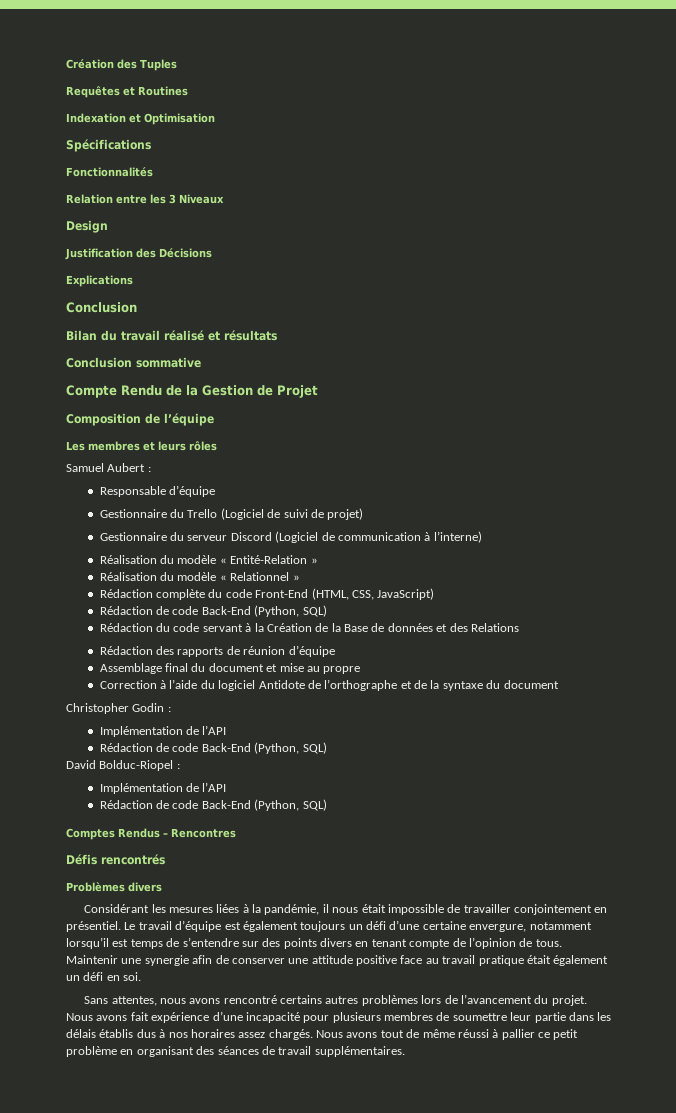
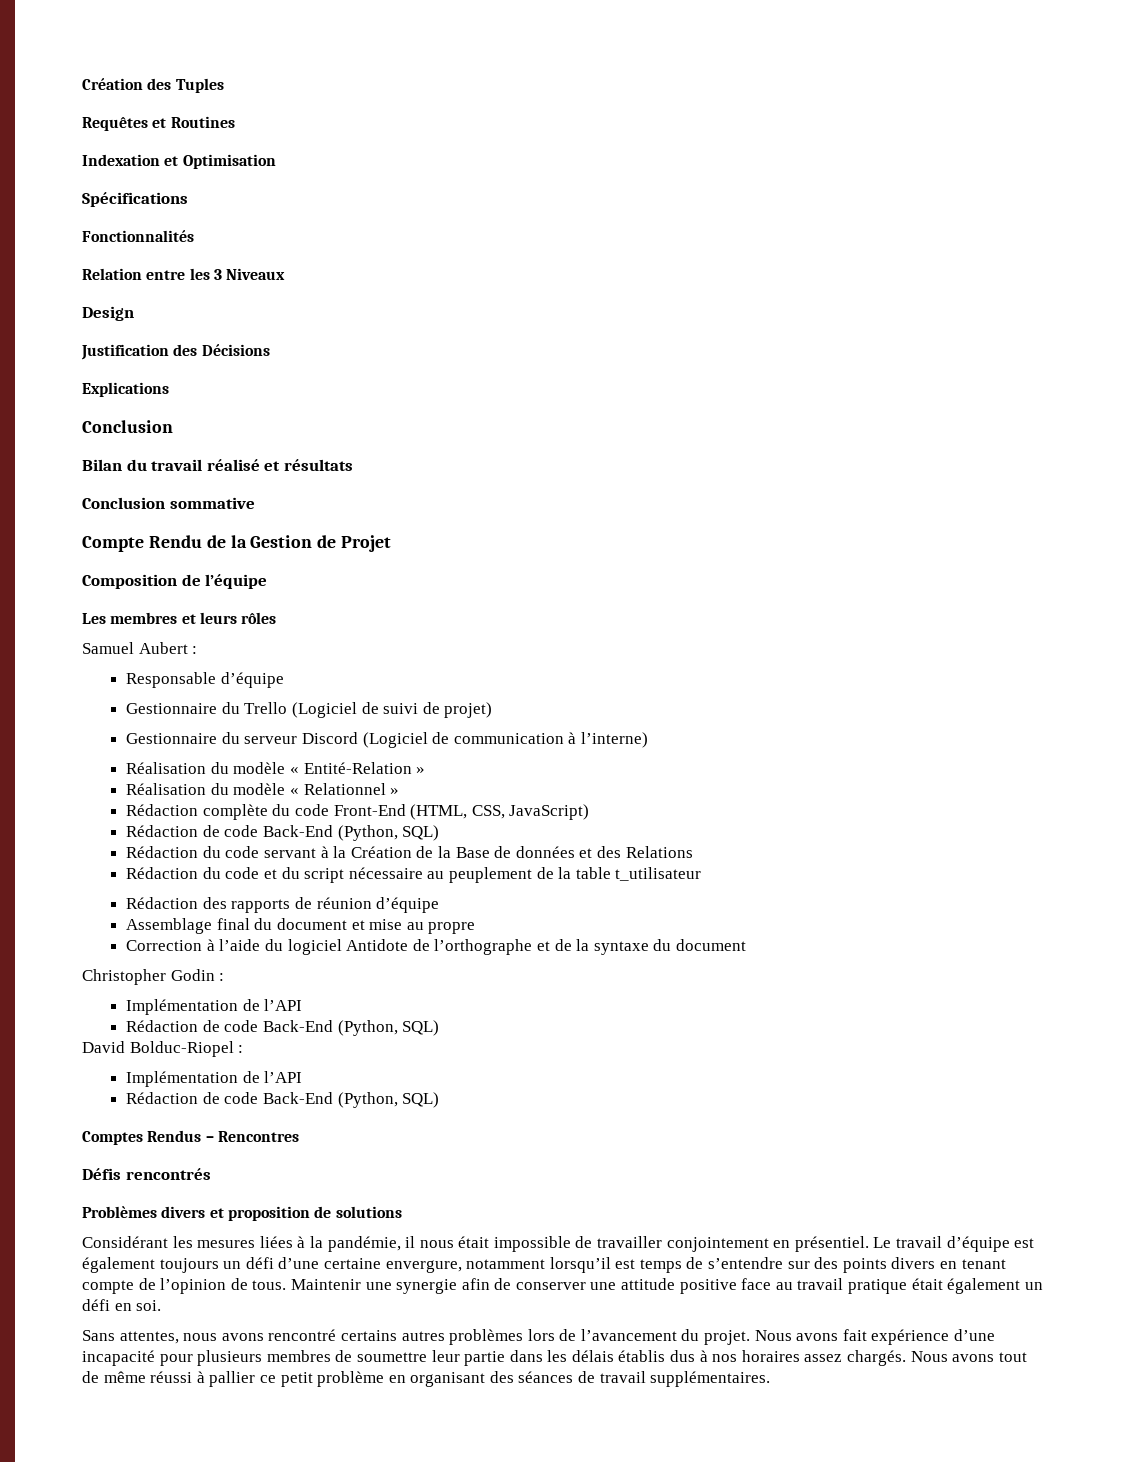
+ Rédaction du code et du script nécessaire au peuplement de la table t_utilisateur
- Problèmes divers
+ Problèmes divers et proposition de solutions

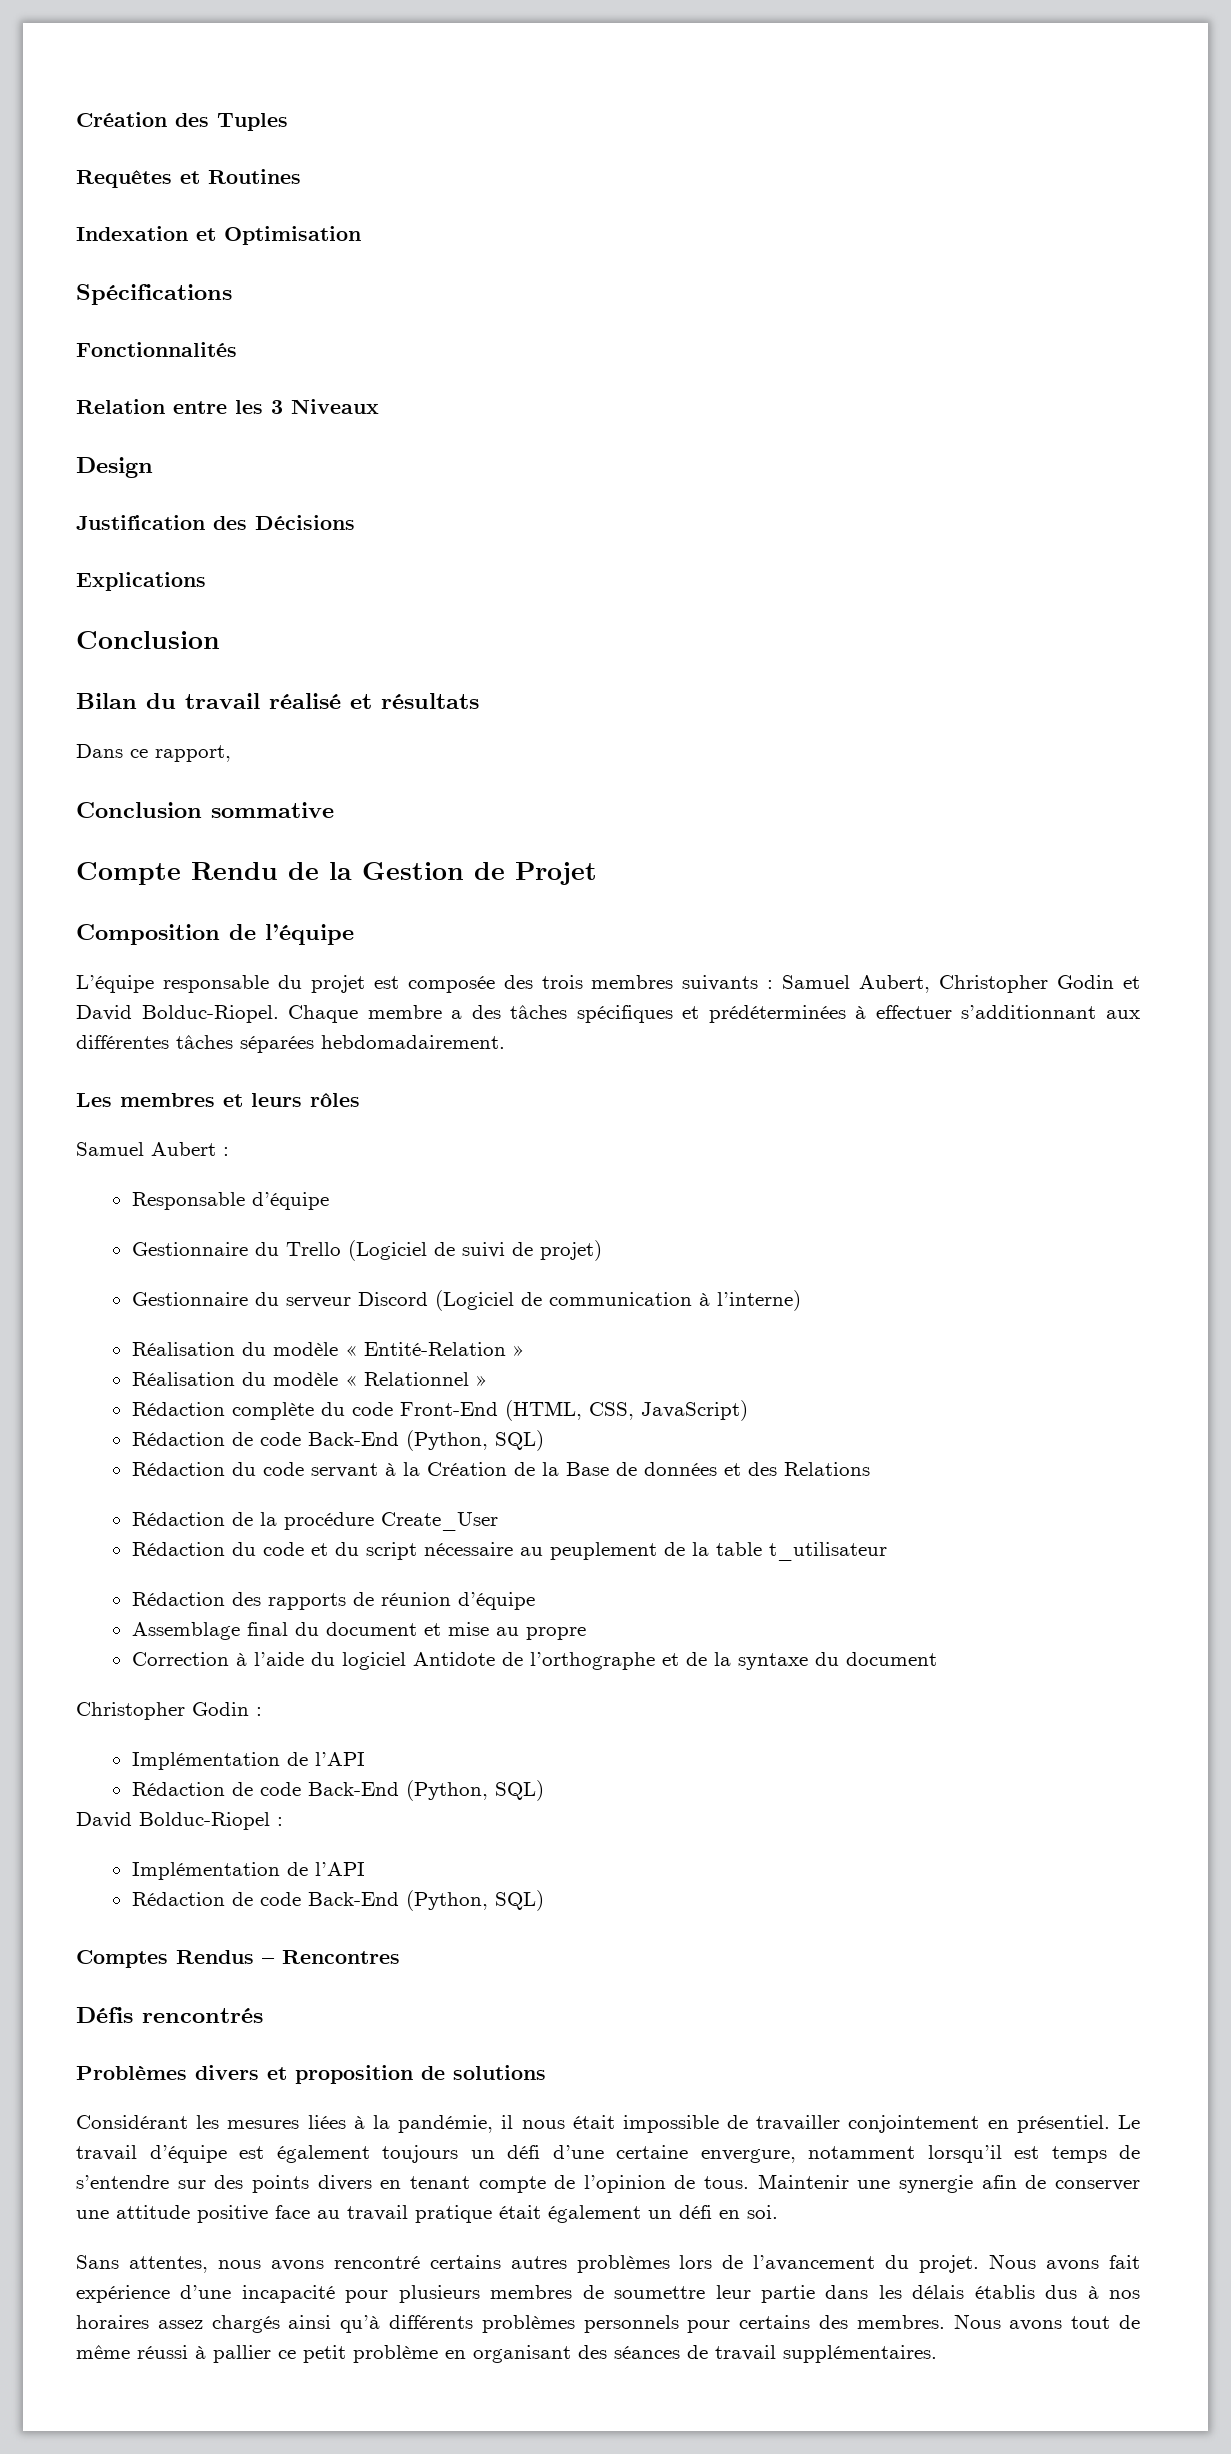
+ Dans ce rapport,
+ L’équipe responsable du projet est composée des trois membres suivants : Samuel Aubert, Christopher Godin et David Bolduc-Riopel. Chaque membre a des tâches spécifiques et prédéterminées à effectuer s’additionnant aux différentes tâches séparées hebdomadairement.
+ Rédaction de la procédure Create_User
- Nous avons fait expérience d’une incapacité pour plusieurs membres de soumettre leur partie dans les délais établis dus à nos horaires assez chargés.
+ Nous avons fait expérience d’une incapacité pour plusieurs membres de soumettre leur partie dans les délais établis dus à nos horaires assez chargés ainsi qu’à différents problèmes personnels pour certains des membres.

